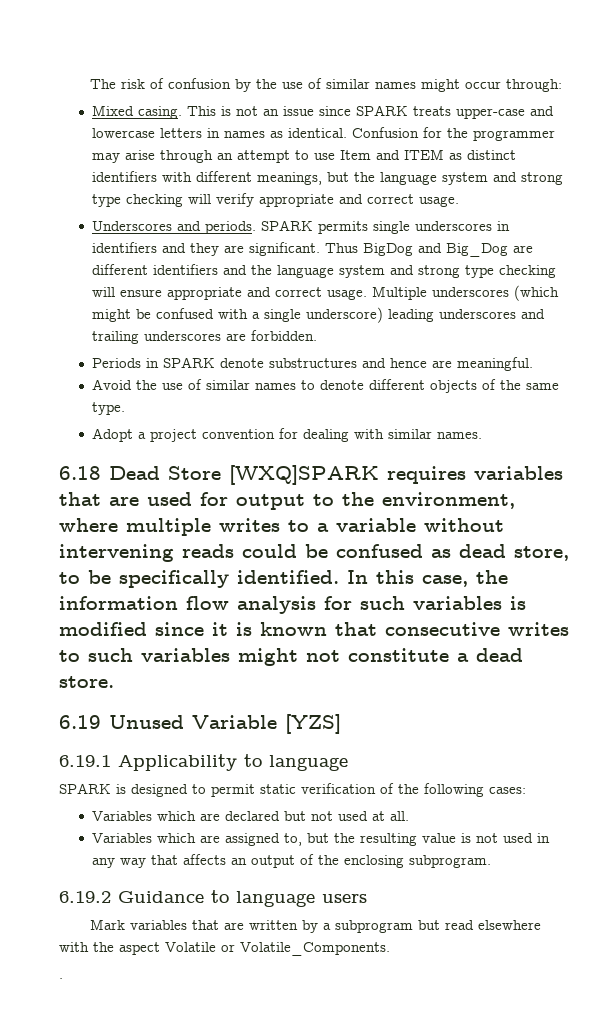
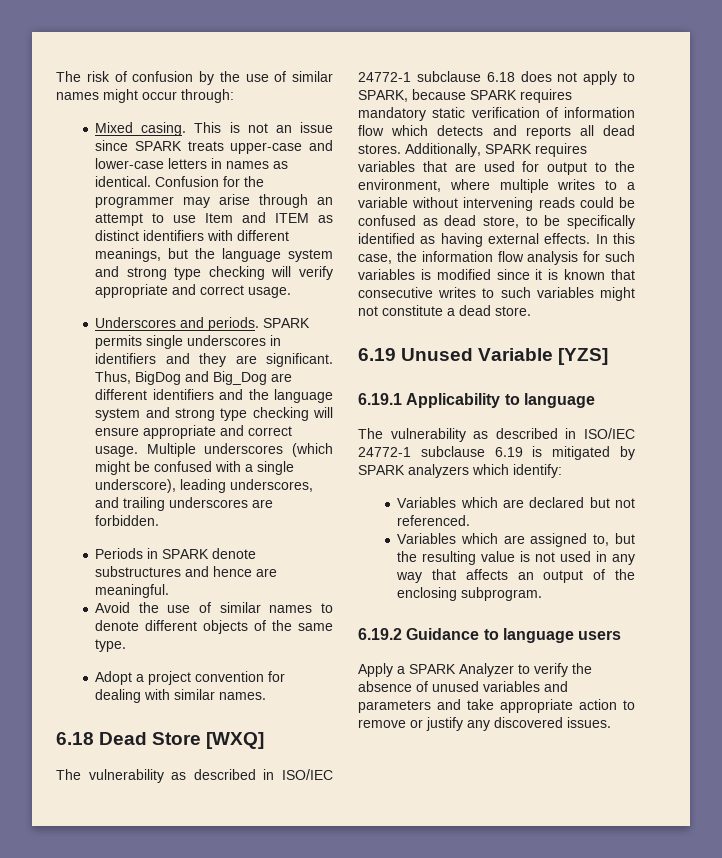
- This is not an issue since SPARK treats upper-case and lowercase letters in names as identical.
+ This is not an issue since SPARK treats upper-case and lower-case letters in names as identical.
- Thus BigDog and Big_Dog are different identifiers and the language system and strong type checking will ensure appropriate and correct usage.
+ Thus, BigDog and Big_Dog are different identifiers and the language system and strong type checking will ensure appropriate and correct usage.
- Multiple underscores (which might be confused with a single underscore) leading underscores and trailing underscores are forbidden.
+ Multiple underscores (which might be confused with a single underscore), leading underscores, and trailing underscores are forbidden.
- 6.18 Dead Store [WXQ]SPARK requires variables that are used for output to the environment, where multiple writes to a variable without intervening reads could be confused as dead store, to be specifically identified.
+ 6.18 Dead Store [WXQ]
+ The vulnerability as described in ISO/IEC 24772-1 subclause 6.18 does not apply to SPARK, because SPARK requires mandatory static verification of information flow which detects and reports all dead stores. Additionally, SPARK requires variables that are used for output to the environment, where multiple writes to a variable without intervening reads could be confused as dead store, to be specifically identified as having external effects.
- SPARK is designed to permit static verification of the following cases:
+ The vulnerability as described in ISO/IEC 24772-1 subclause 6.19 is mitigated by SPARK analyzers which identify:
- Variables which are declared but not used at all.
+ Variables which are declared but not referenced.
- Mark variables that are written by a subprogram but read elsewhere with the aspect Volatile or Volatile_Components.
- .
+ Apply a SPARK Analyzer to verify the absence of unused variables and parameters and take appropriate action to remove or justify any discovered issues.

